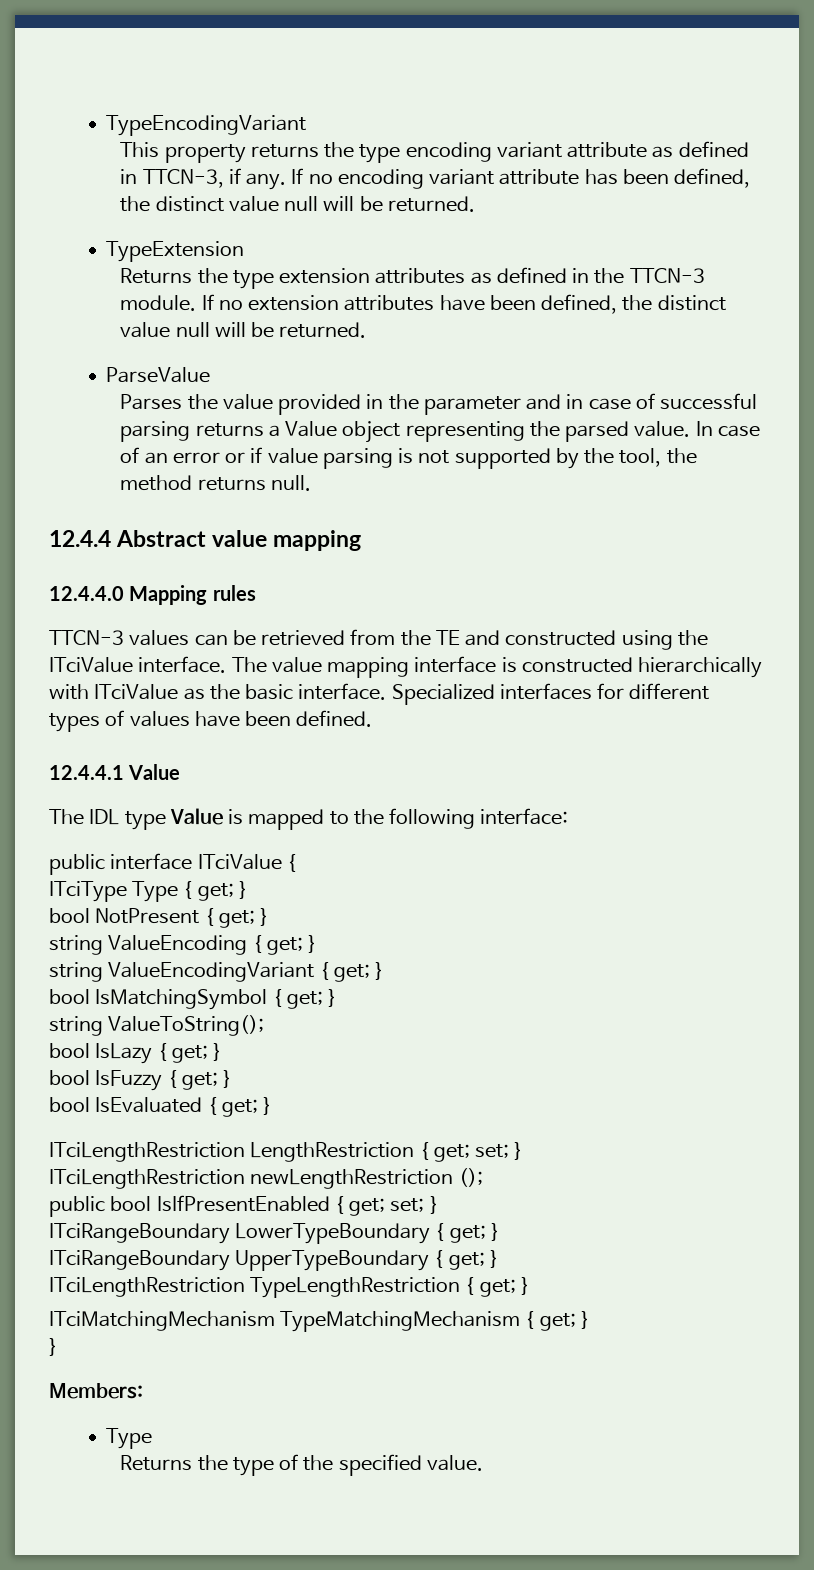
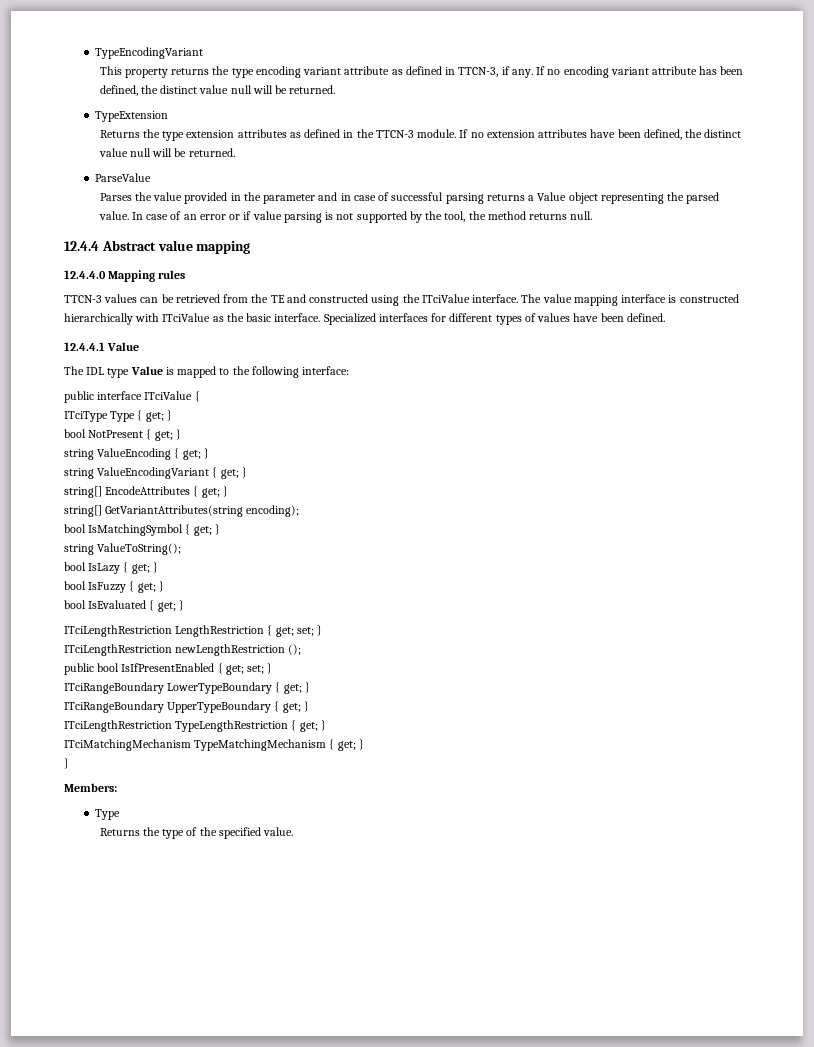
+ string[] EncodeAttributes { get; }
+ string[] GetVariantAttributes(string encoding);

